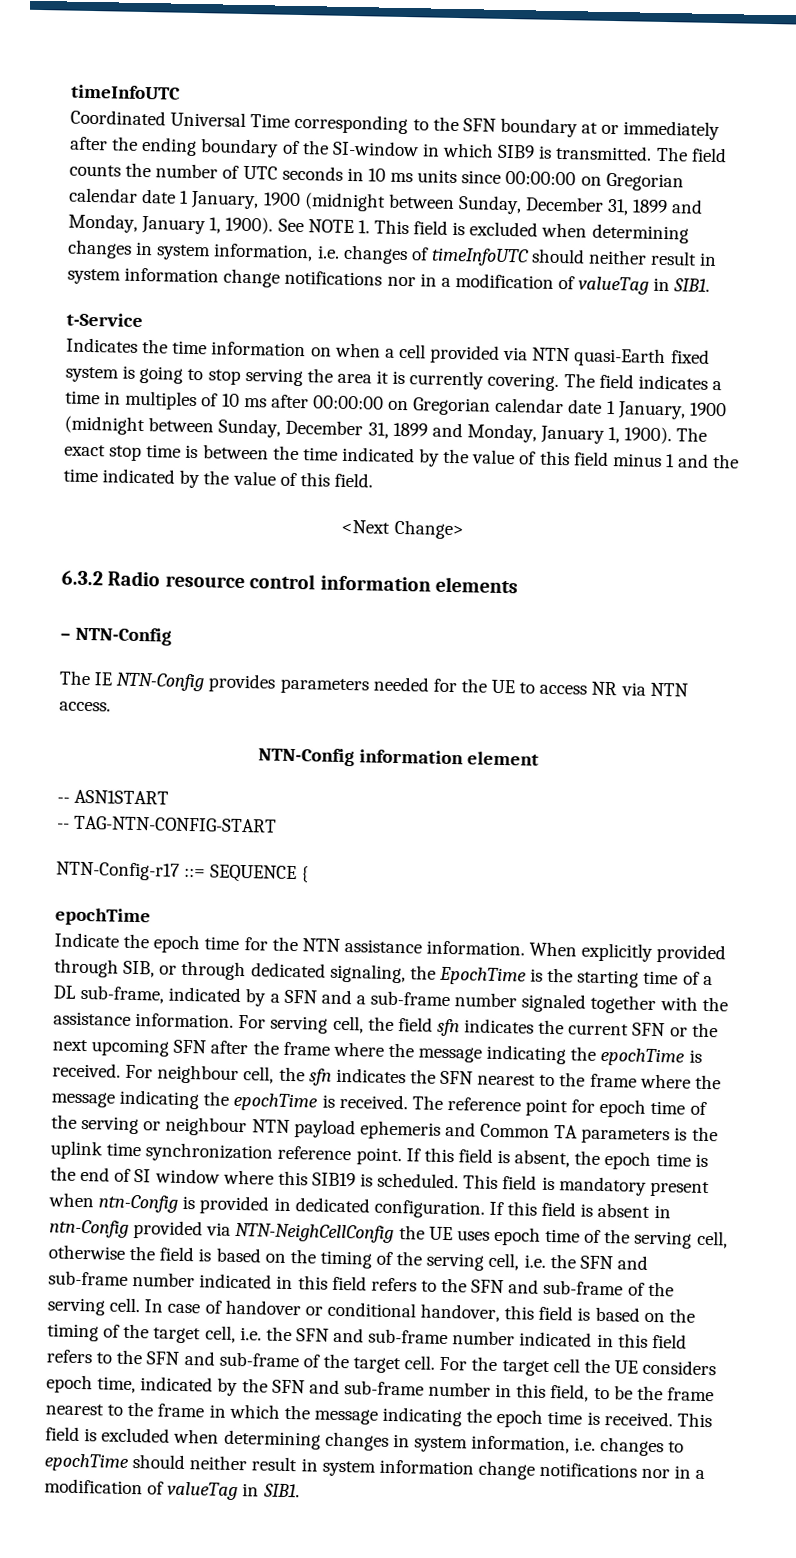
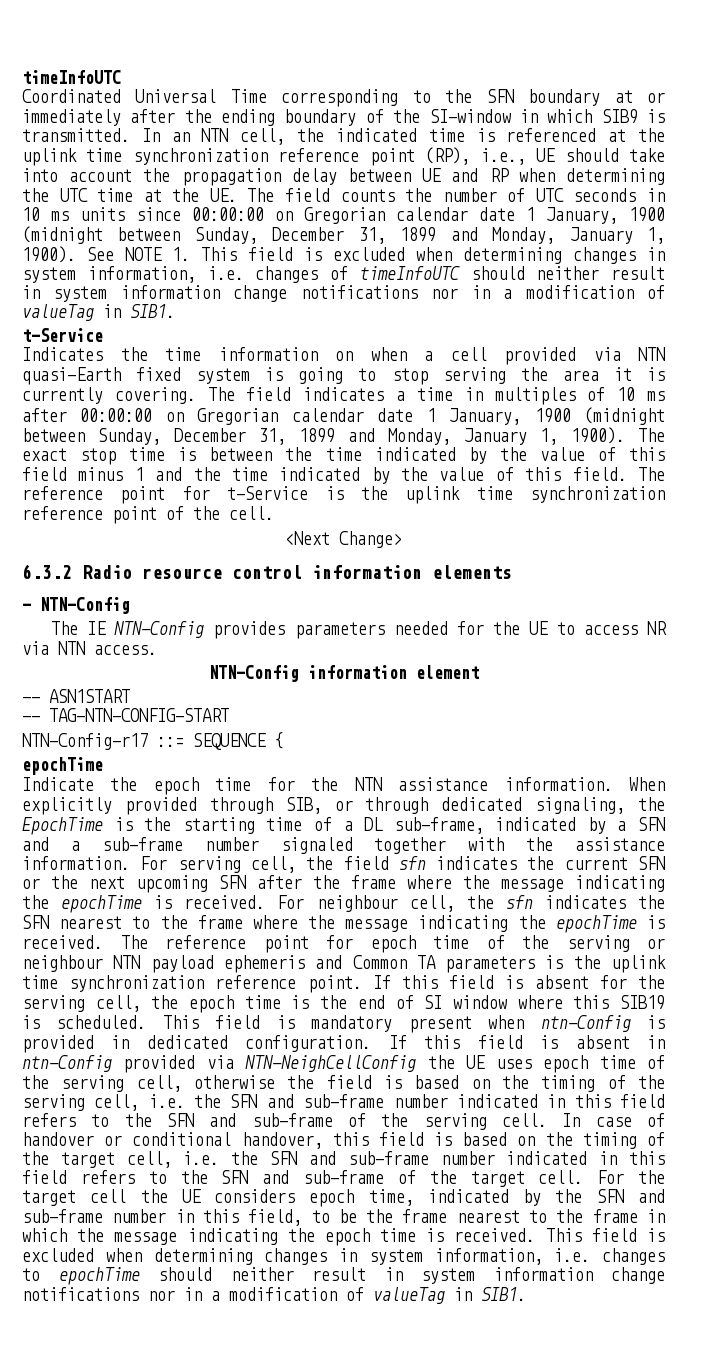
- The field counts the number of UTC seconds in 10 ms units since 00:00:00 on Gregorian calendar date 1 January, 1900 (midnight between Sunday, December 31, 1899 and Monday, January 1, 1900).
+ In an NTN cell, the indicated time is referenced at the uplink time synchronization reference point (RP), i.e., UE should take into account the propagation delay between UE and RP when determining the UTC time at the UE. The field counts the number of UTC seconds in 10 ms units since 00:00:00 on Gregorian calendar date 1 January, 1900 (midnight between Sunday, December 31, 1899 and Monday, January 1, 1900).
+ The reference point for t-Service is the uplink time synchronization reference point of the cell.
- If this field is absent, the epoch time is the end of SI window where this SIB19 is scheduled.
+ If this field is absent for the serving cell, the epoch time is the end of SI window where this SIB19 is scheduled.

